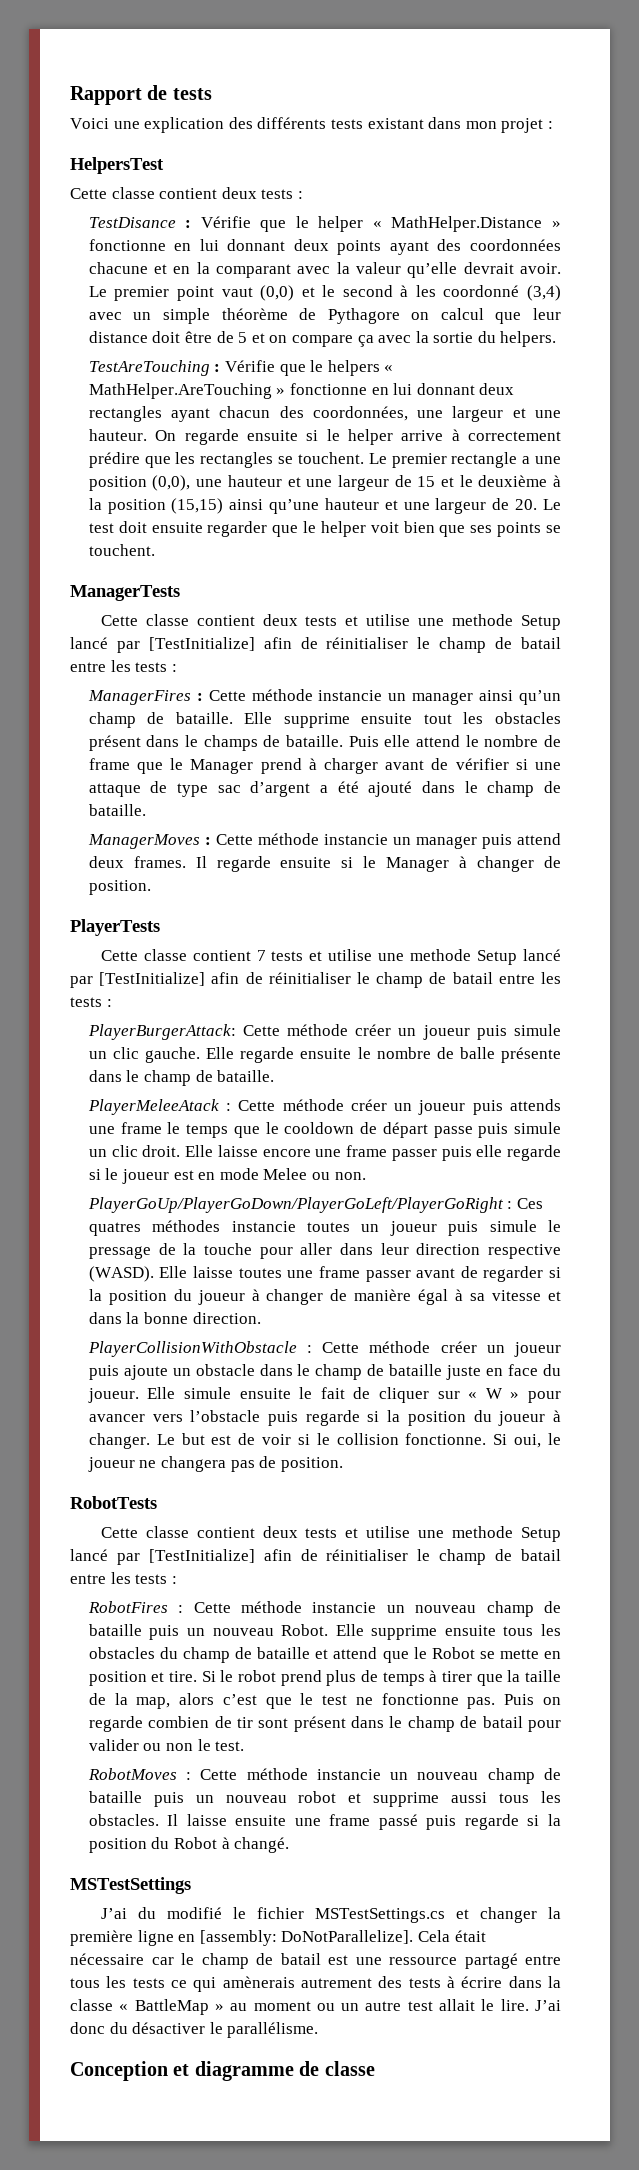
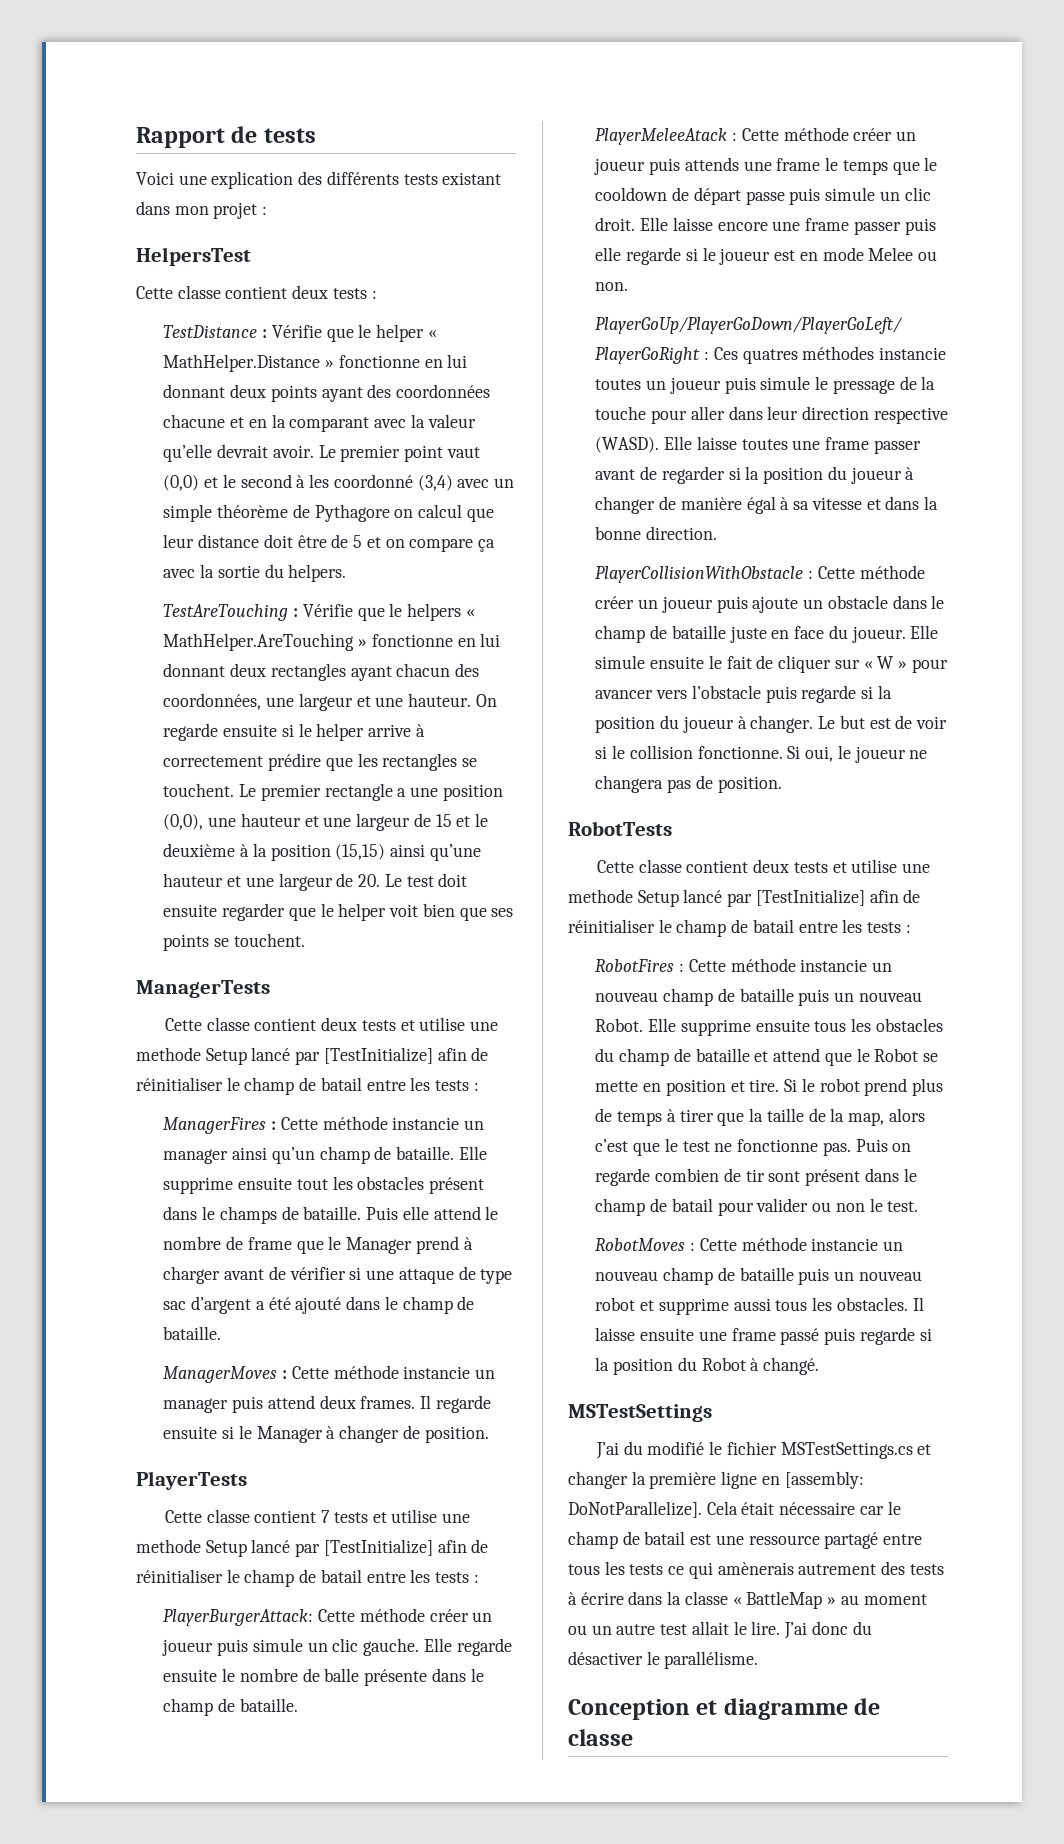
- TestDisance : Vérifie que le helper « MathHelper.Distance » fonctionne en lui donnant deux points ayant des coordonnées chacune et en la comparant avec la valeur qu’elle devrait avoir.
+ TestDistance : Vérifie que le helper « MathHelper.Distance » fonctionne en lui donnant deux points ayant des coordonnées chacune et en la comparant avec la valeur qu’elle devrait avoir.

